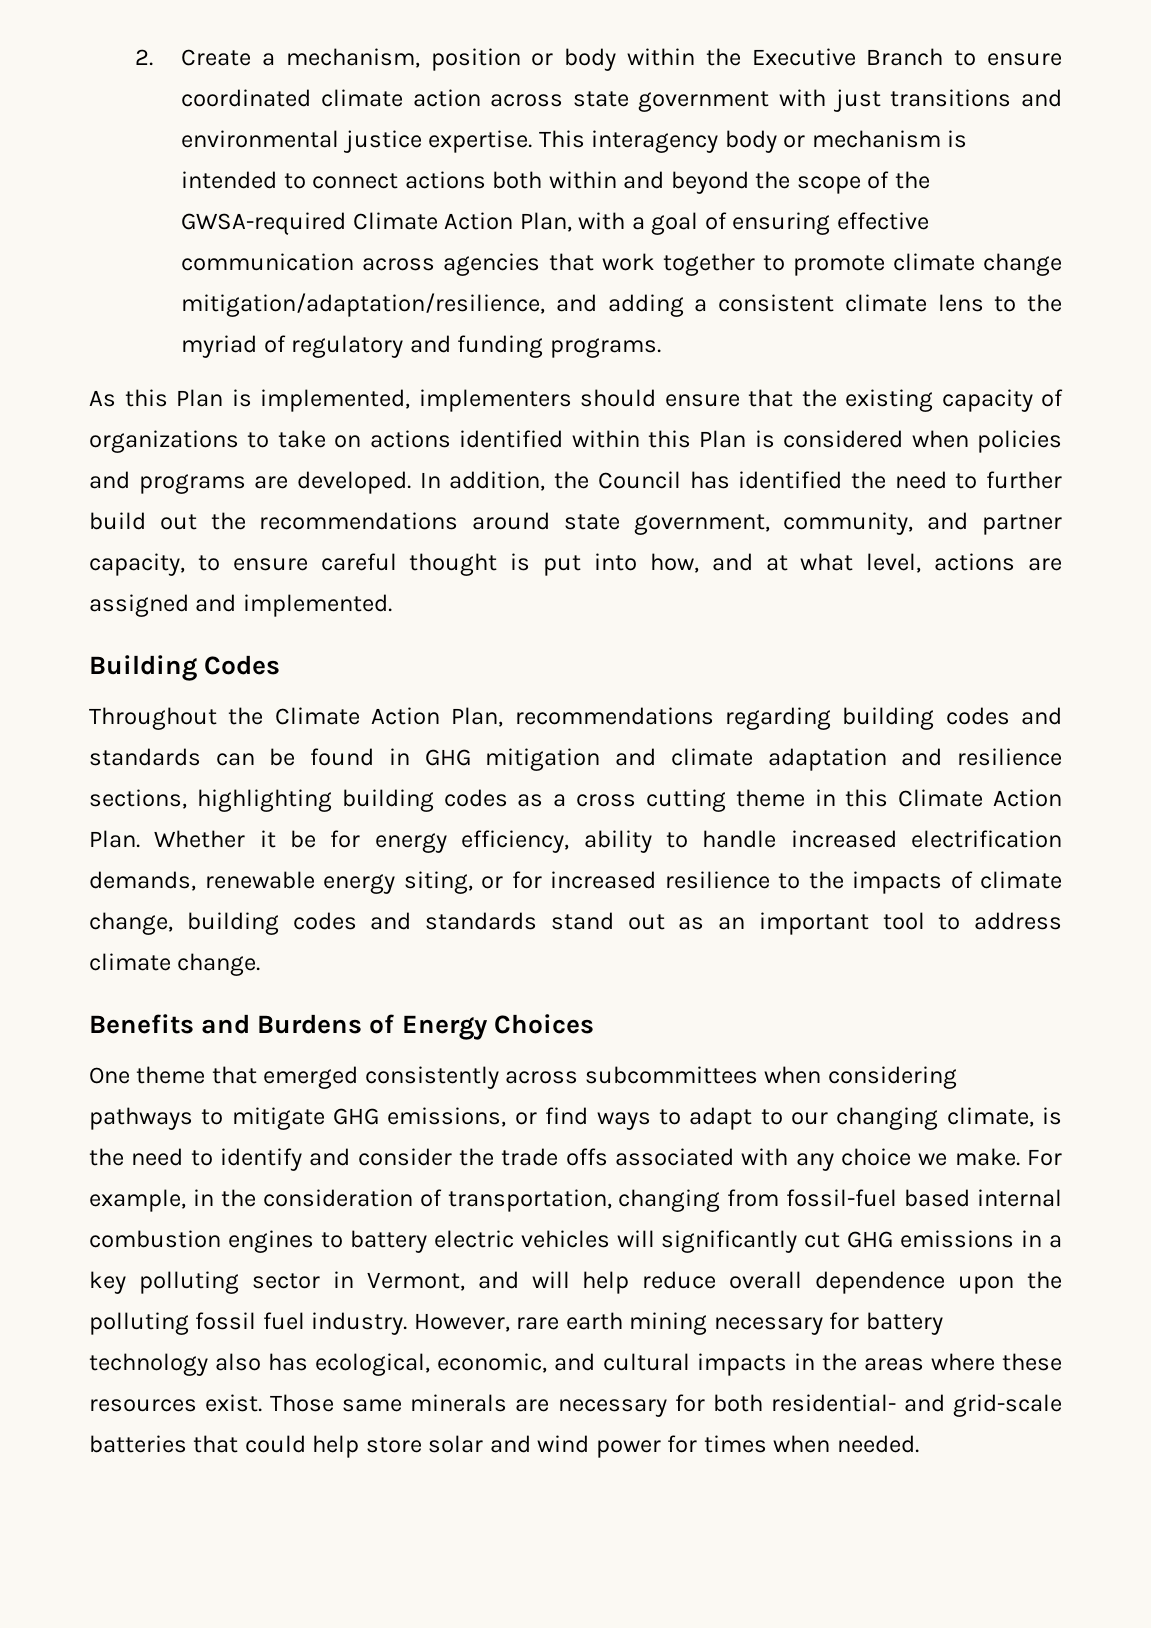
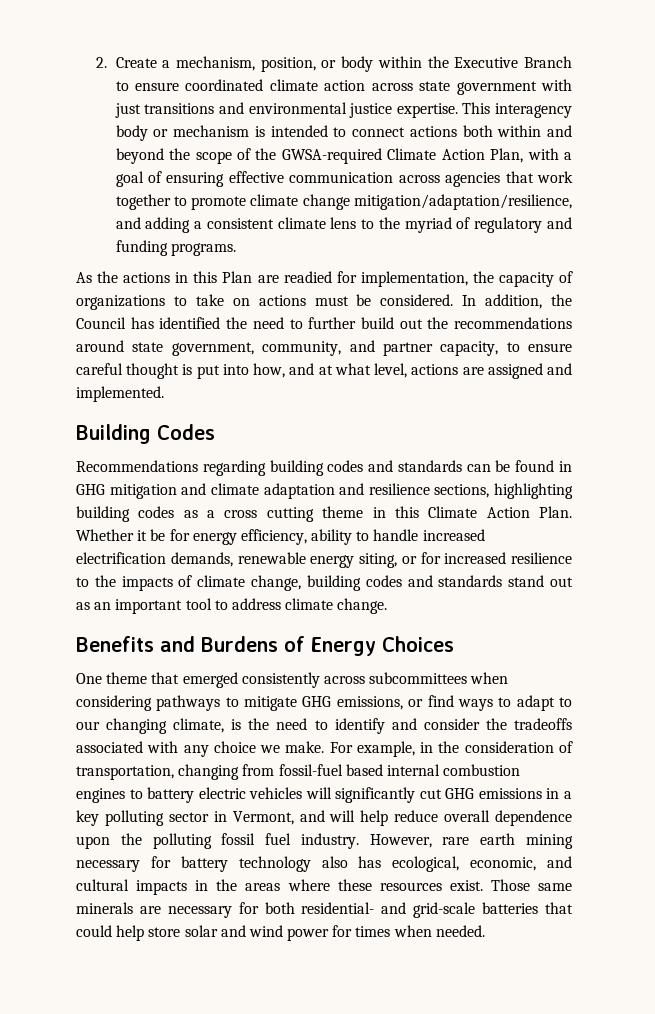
- 2. Create a mechanism, position or body within the Executive Branch to ensure coordinated climate action across state government with just transitions and environmental justice expertise.
+ 2. Create a mechanism, position, or body within the Executive Branch to ensure coordinated climate action across state government with just transitions and environmental justice expertise.
- As this Plan is implemented, implementers should ensure that the existing capacity of organizations to take on actions identified within this Plan is considered when policies and programs are developed.
+ As the actions in this Plan are readied for implementation, the capacity of organizations to take on actions must be considered.
- Throughout the Climate Action Plan, recommendations regarding building codes and standards can be found in GHG mitigation and climate adaptation and resilience sections, highlighting building codes as a cross cutting theme in this Climate Action Plan.
+ Recommendations regarding building codes and standards can be found in GHG mitigation and climate adaptation and resilience sections, highlighting building codes as a cross cutting theme in this Climate Action Plan.
- One theme that emerged consistently across subcommittees when considering pathways to mitigate GHG emissions, or find ways to adapt to our changing climate, is the need to identify and consider the trade offs associated with any choice we make.
+ One theme that emerged consistently across subcommittees when considering pathways to mitigate GHG emissions, or find ways to adapt to our changing climate, is the need to identify and consider the tradeoffs associated with any choice we make.

